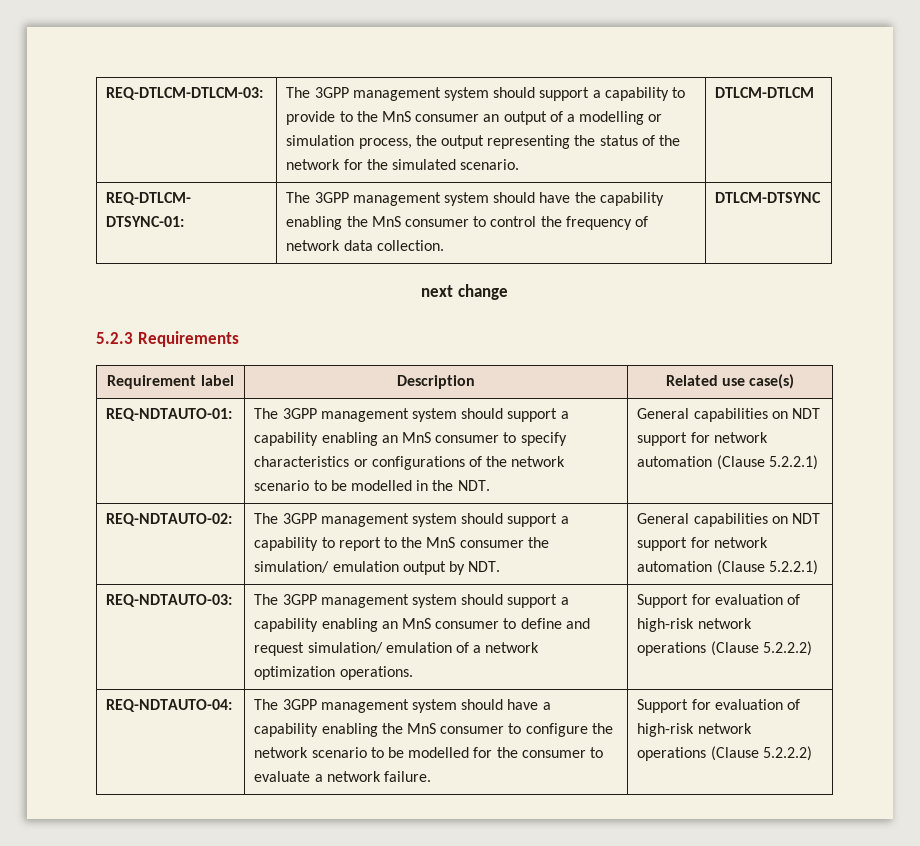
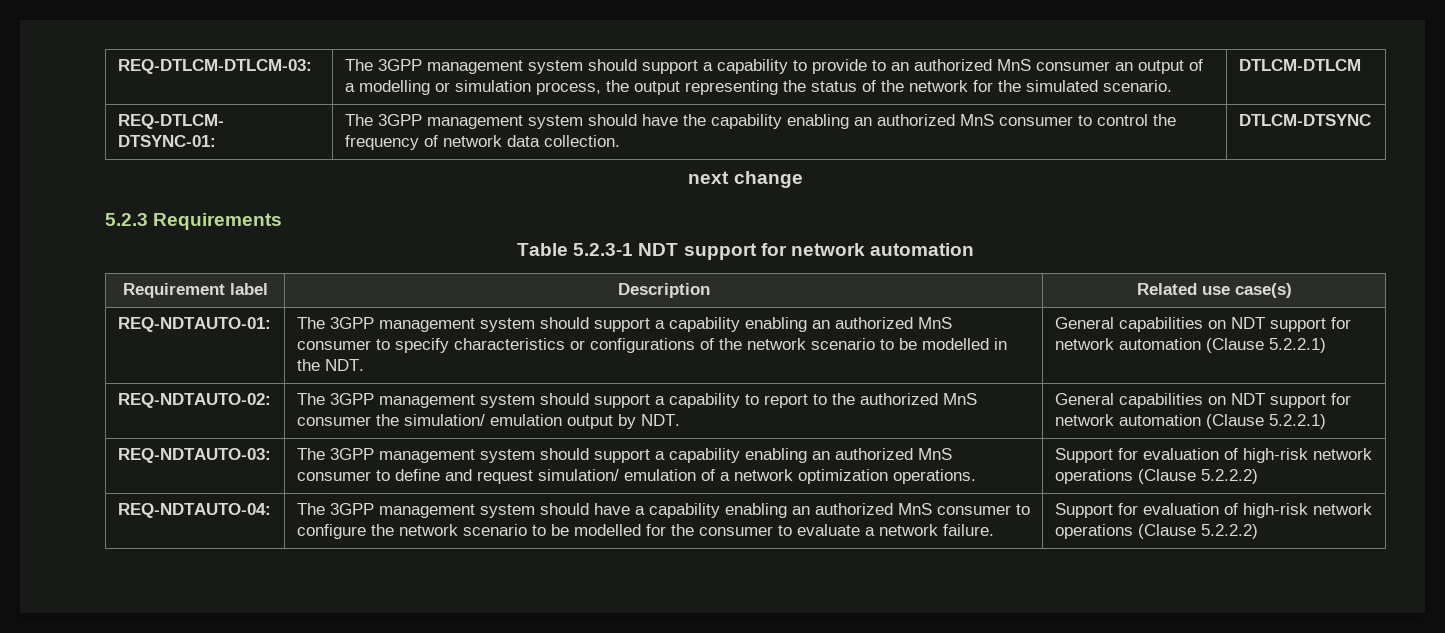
- REQ-DTLCM-DTLCM-03: | The 3GPP management system should support a capability to provide to the MnS consumer an output of a modelling or simulation process, the output representing the status of the network for the simulated scenario. | DTLCM-DTLCM
+ REQ-DTLCM-DTLCM-03: | The 3GPP management system should support a capability to provide to an authorized MnS consumer an output of a modelling or simulation process, the output representing the status of the network for the simulated scenario. | DTLCM-DTLCM
- REQ-DTLCM- DTSYNC-01: | The 3GPP management system should have the capability enabling the MnS consumer to control the frequency of network data collection. | DTLCM-DTSYNC
+ REQ-DTLCM- DTSYNC-01: | The 3GPP management system should have the capability enabling an authorized MnS consumer to control the frequency of network data collection. | DTLCM-DTSYNC
+ Table 5.2.3-1 NDT support for network automation
- REQ-NDTAUTO-01: | The 3GPP management system should support a capability enabling an MnS consumer to specify characteristics or configurations of the network scenario to be modelled in the NDT. | General capabilities on NDT support for network automation (Clause 5.2.2.1)
+ REQ-NDTAUTO-01: | The 3GPP management system should support a capability enabling an authorized MnS consumer to specify characteristics or configurations of the network scenario to be modelled in the NDT. | General capabilities on NDT support for network automation (Clause 5.2.2.1)
- REQ-NDTAUTO-02: | The 3GPP management system should support a capability to report to the MnS consumer the simulation/ emulation output by NDT. | General capabilities on NDT support for network automation (Clause 5.2.2.1)
+ REQ-NDTAUTO-02: | The 3GPP management system should support a capability to report to the authorized MnS consumer the simulation/ emulation output by NDT. | General capabilities on NDT support for network automation (Clause 5.2.2.1)
- REQ-NDTAUTO-03: | The 3GPP management system should support a capability enabling an MnS consumer to define and request simulation/ emulation of a network optimization operations. | Support for evaluation of high-risk network operations (Clause 5.2.2.2)
+ REQ-NDTAUTO-03: | The 3GPP management system should support a capability enabling an authorized MnS consumer to define and request simulation/ emulation of a network optimization operations. | Support for evaluation of high-risk network operations (Clause 5.2.2.2)
- REQ-NDTAUTO-04: | The 3GPP management system should have a capability enabling the MnS consumer to configure the network scenario to be modelled for the consumer to evaluate a network failure. | Support for evaluation of high-risk network operations (Clause 5.2.2.2)
+ REQ-NDTAUTO-04: | The 3GPP management system should have a capability enabling an authorized MnS consumer to configure the network scenario to be modelled for the consumer to evaluate a network failure. | Support for evaluation of high-risk network operations (Clause 5.2.2.2)

